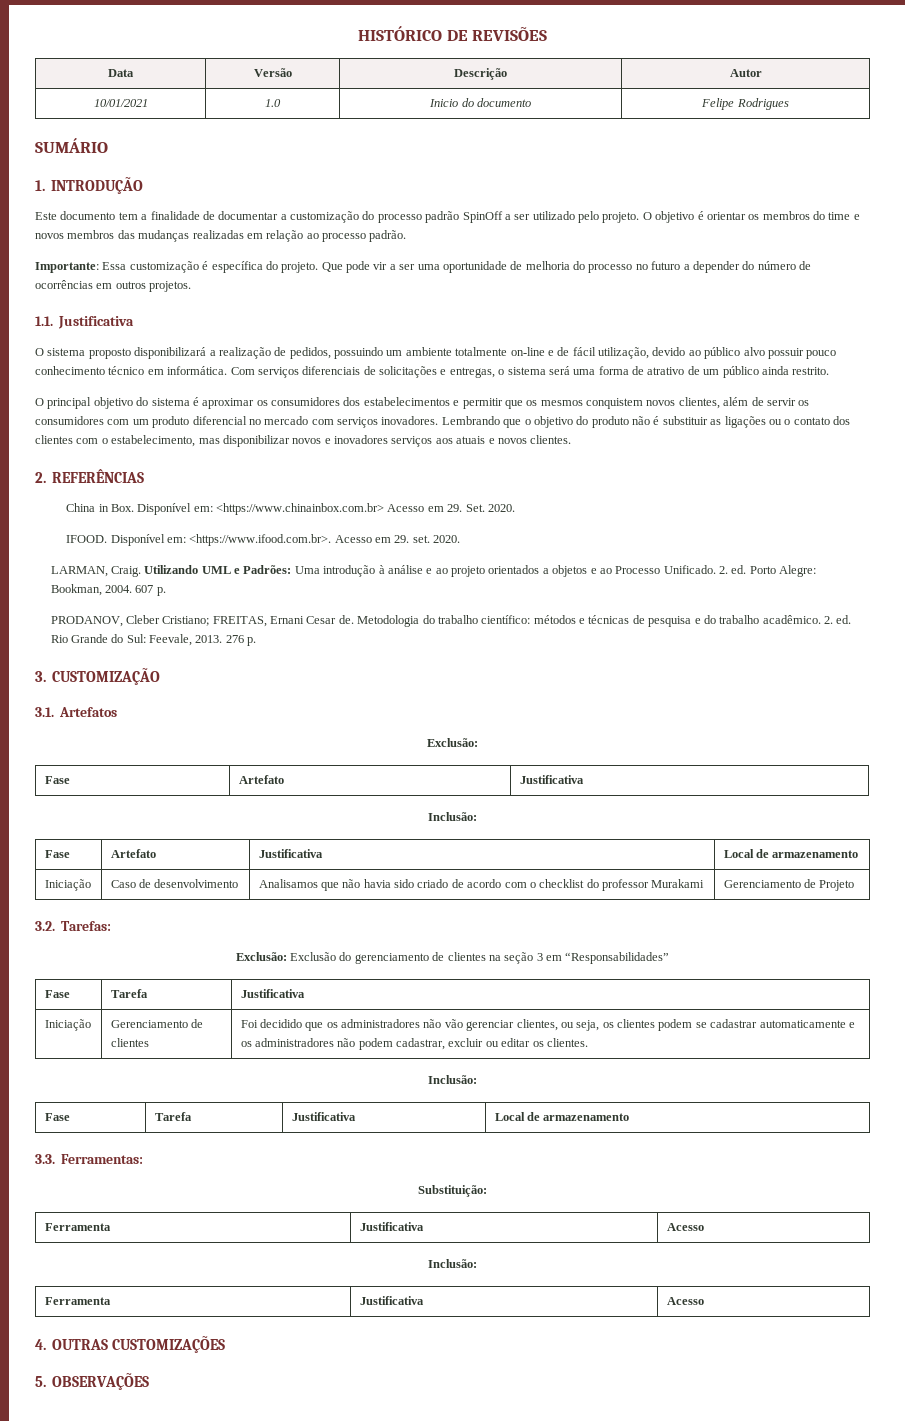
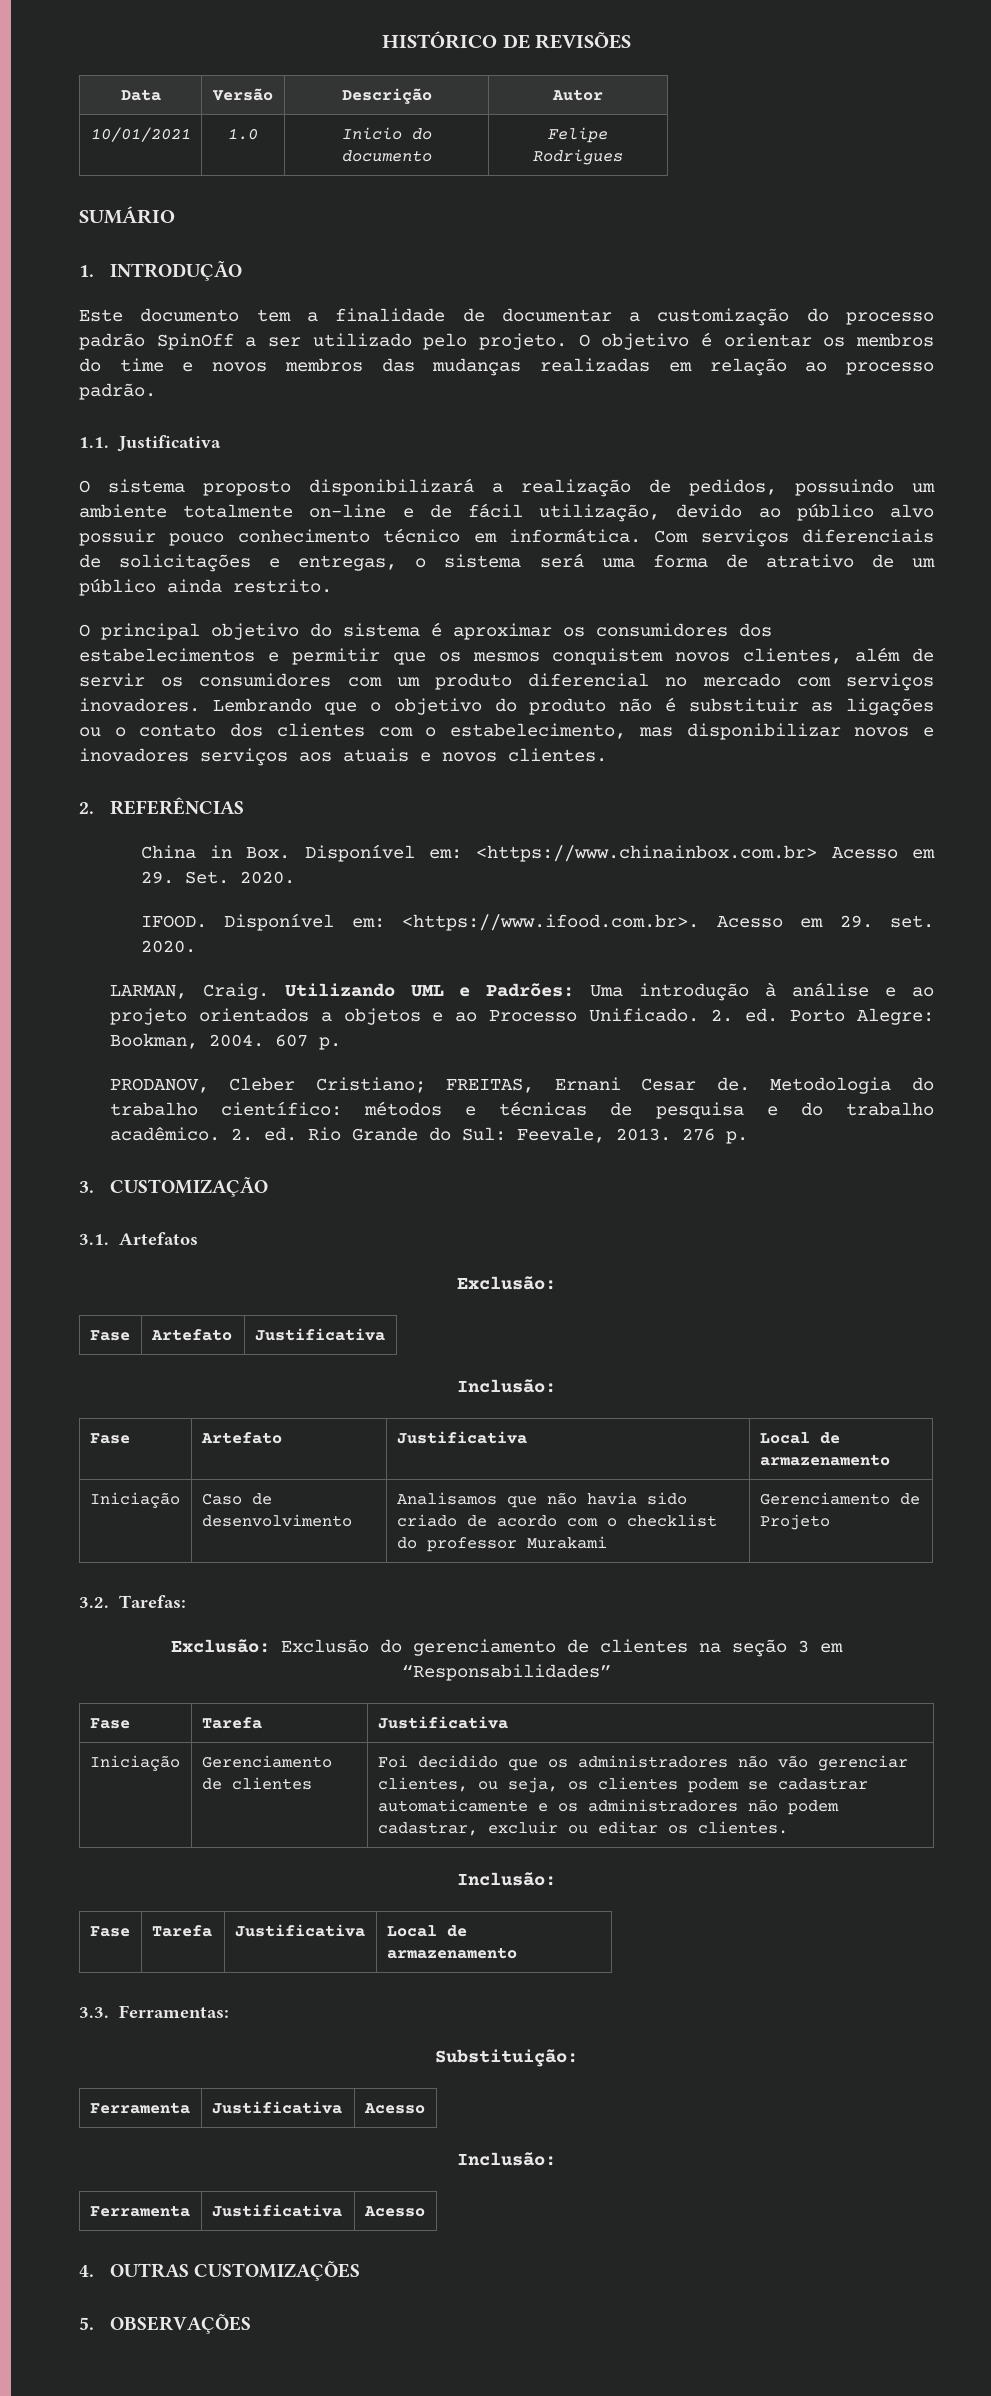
- Importante: Essa customização é específica do projeto. Que pode vir a ser uma oportunidade de melhoria do processo no futuro a depender do número de ocorrências em outros projetos.

